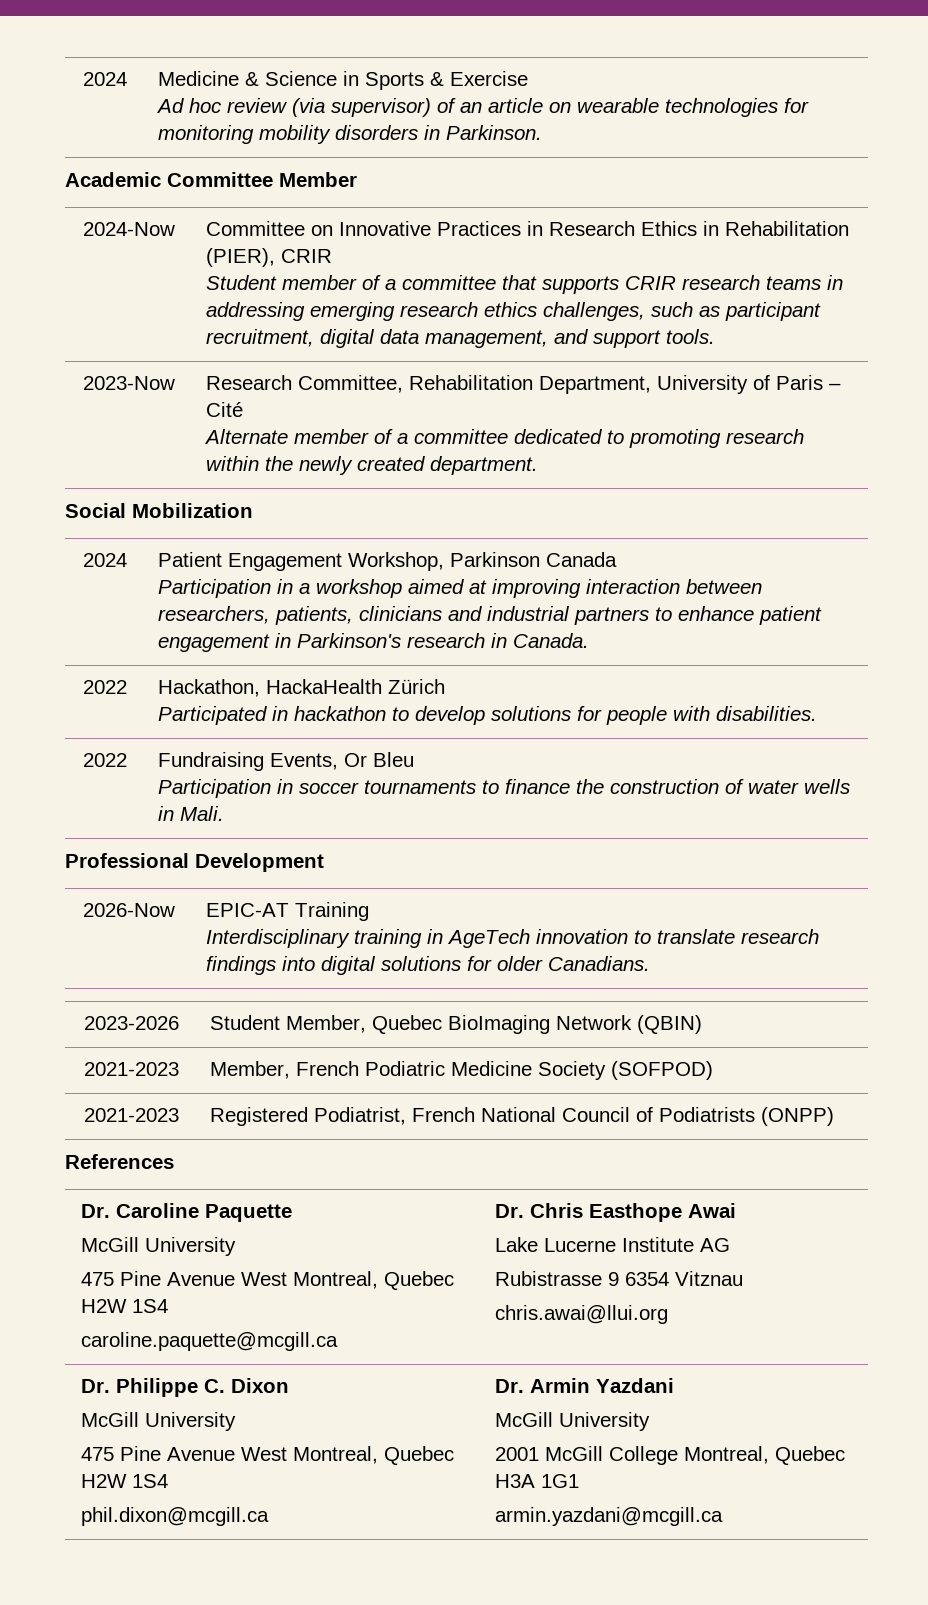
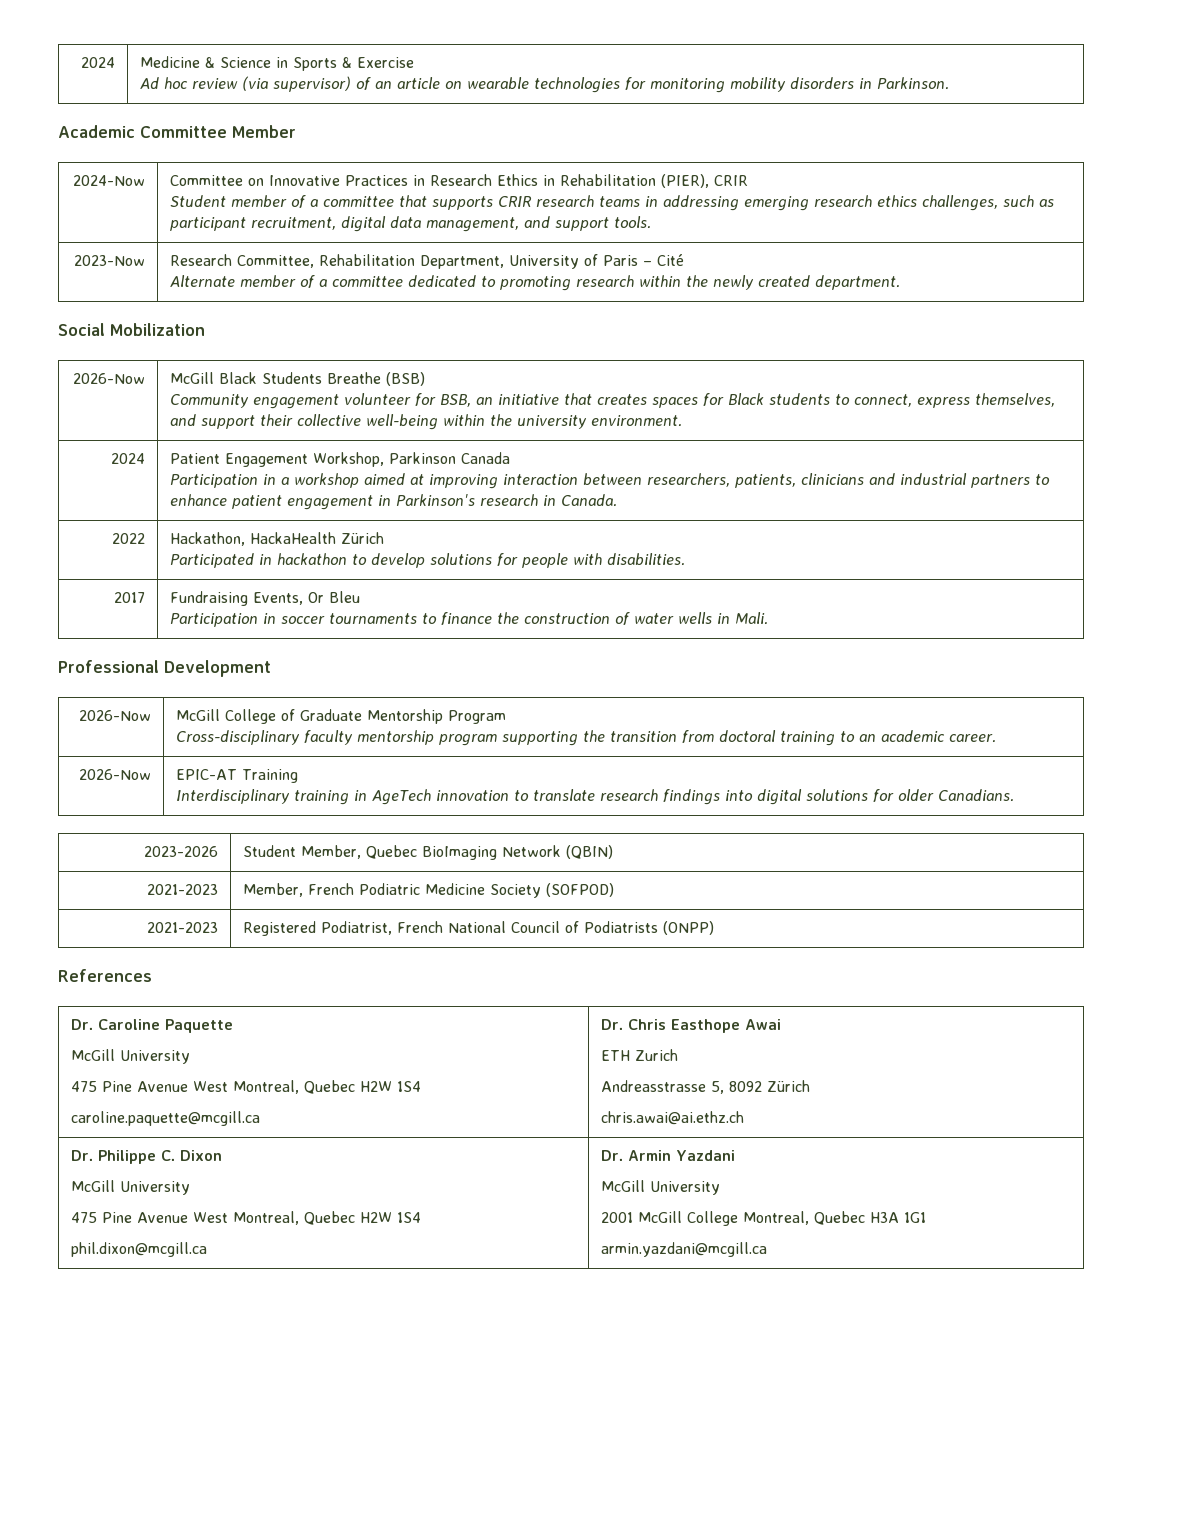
+ 2026-Now | McGill Black Students Breathe (BSB)
+ Community engagement volunteer for BSB, an initiative that creates spaces for Black students to connect, express themselves, and support their collective well-being within the university environment.
- 2022 | Fundraising Events, Or Bleu
+ 2017 | Fundraising Events, Or Bleu
+ 2026-Now | McGill College of Graduate Mentorship Program
+ Cross-disciplinary faculty mentorship program supporting the transition from doctoral training to an academic career.
  Dr. Caroline Paquette
  McGill University
  475 Pine Avenue West Montreal, Quebec H2W 1S4
  caroline.paquette@mcgill.ca | Dr. Chris Easthope Awai
- Lake Lucerne Institute AG
- Rubistrasse 9 6354 Vitznau
- chris.awai@llui.org
+ ETH Zurich
+ Andreasstrasse 5, 8092 Zürich
+ chris.awai@ai.ethz.ch

